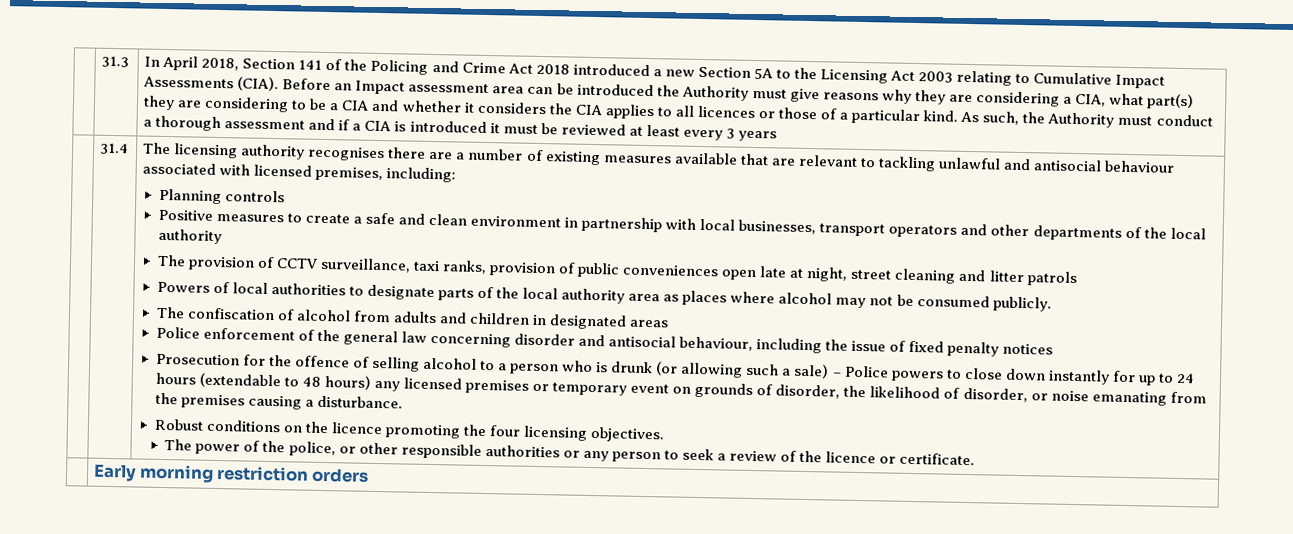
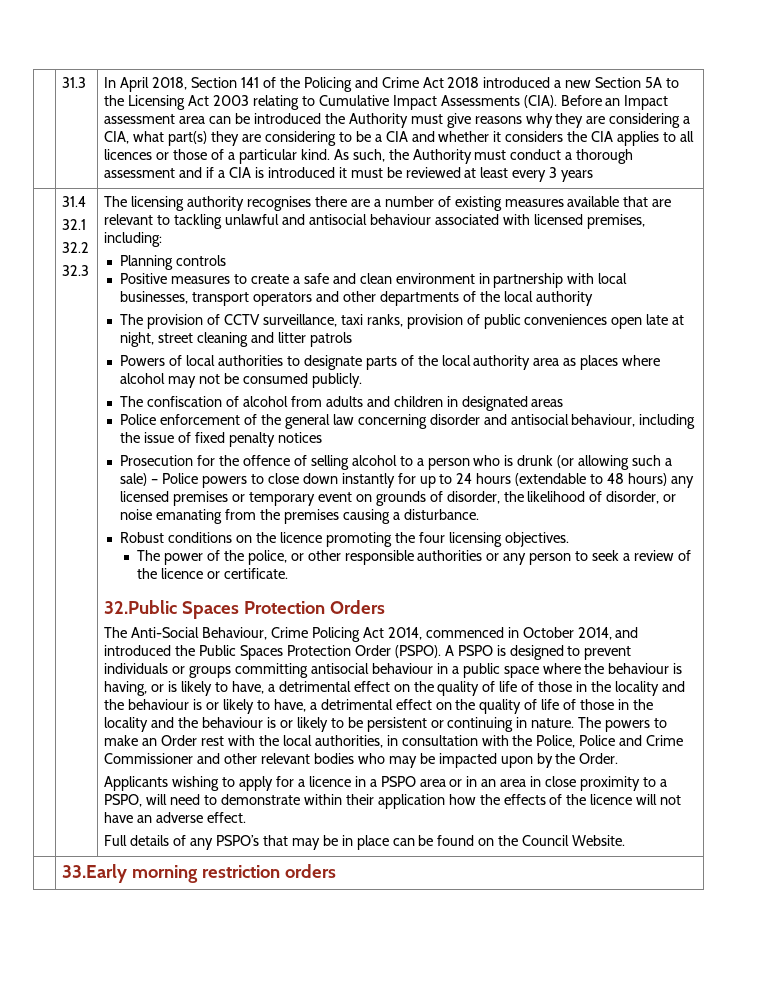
+ 32.1
+ 32.2
+ 32.3
- | Early morning restriction orders
+ 32.Public Spaces Protection Orders
+ The Anti-Social Behaviour, Crime Policing Act 2014, commenced in October 2014, and introduced the Public Spaces Protection Order (PSPO). A PSPO is designed to prevent individuals or groups committing antisocial behaviour in a public space where the behaviour is having, or is likely to have, a detrimental effect on the quality of life of those in the locality and the behaviour is or likely to have, a detrimental effect on the quality of life of those in the locality and the behaviour is or likely to be persistent or continuing in nature. The powers to make an Order rest with the local authorities, in consultation with the Police, Police and Crime Commissioner and other relevant bodies who may be impacted upon by the Order.
+ Applicants wishing to apply for a licence in a PSPO area or in an area in close proximity to a PSPO, will need to demonstrate within their application how the effects of the licence will not have an adverse effect.
+ Full details of any PSPO’s that may be in place can be found on the Council Website.
+ | 33.Early morning restriction orders

